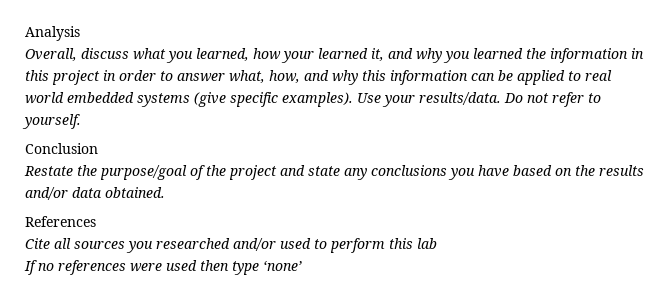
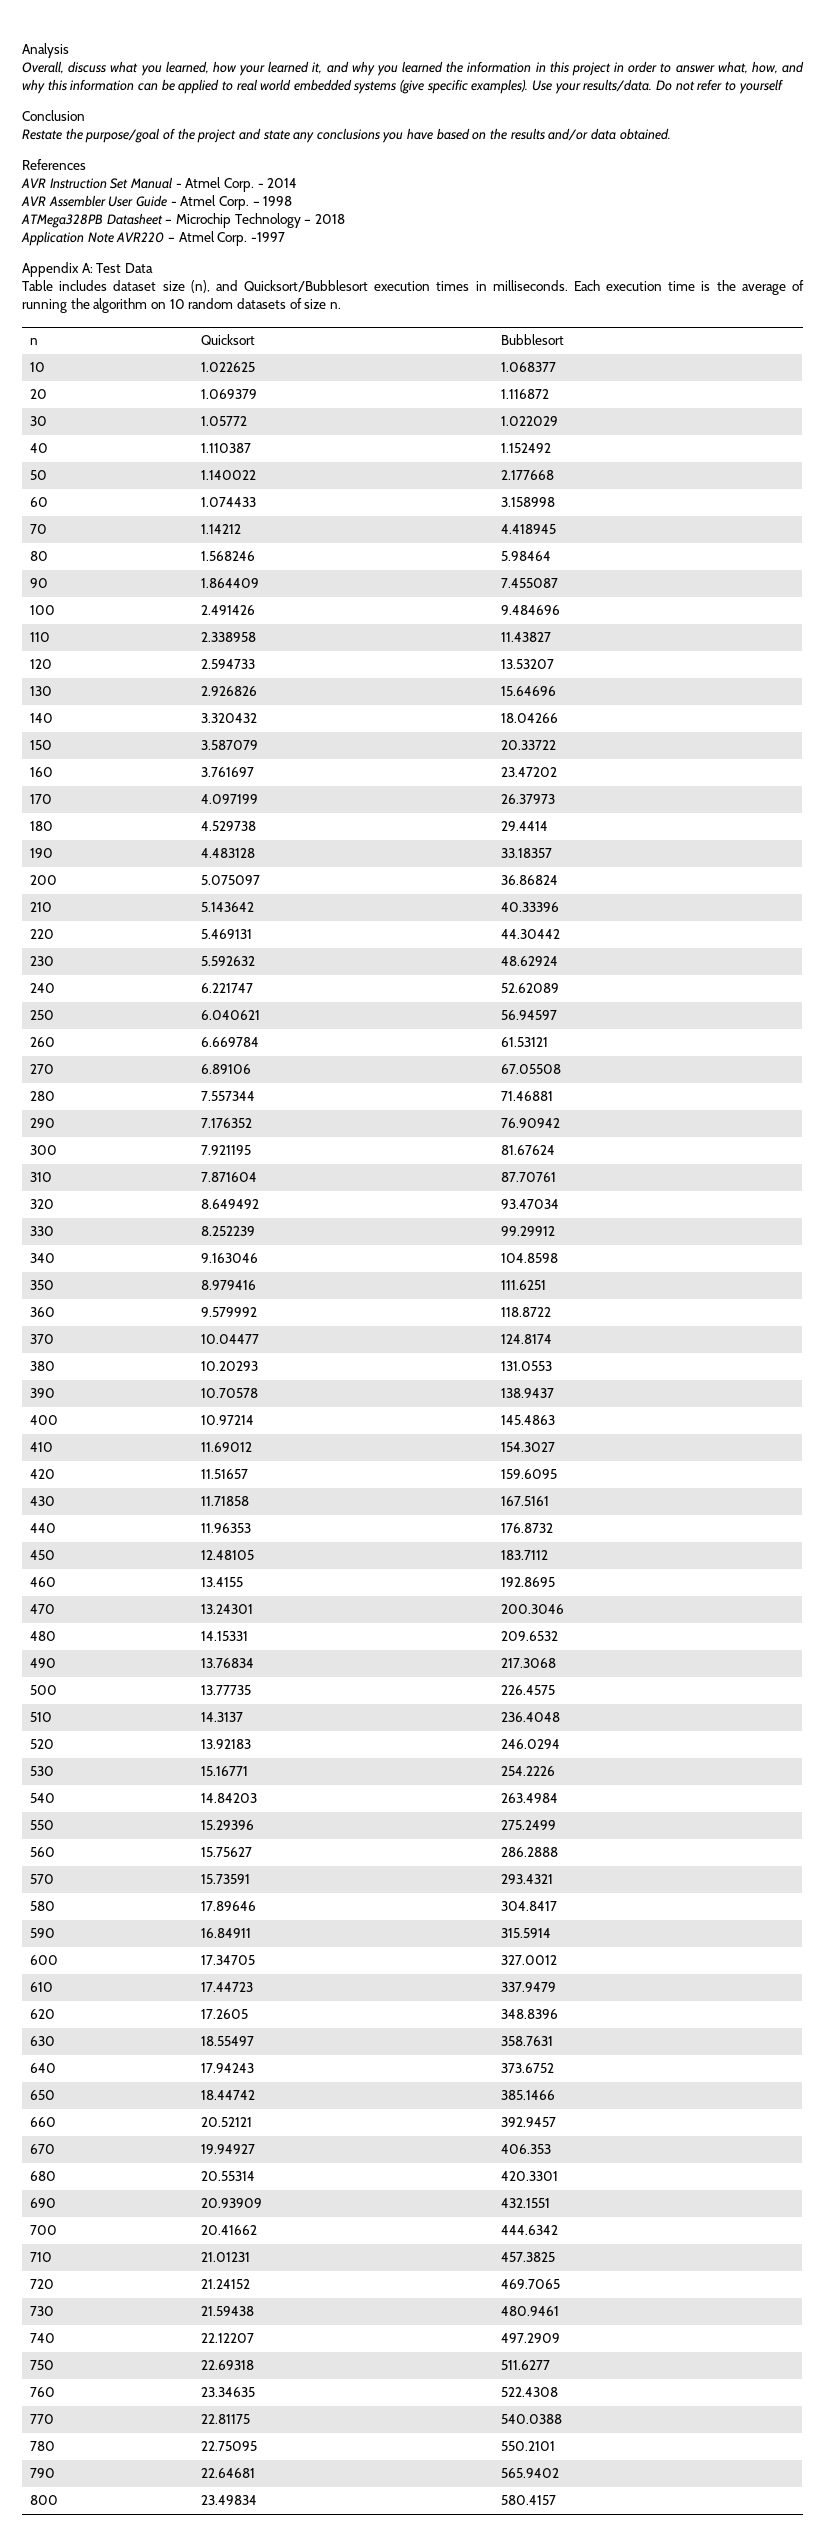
- Do not refer to yourself.
+ Do not refer to yourself
- Cite all sources you researched and/or used to perform this lab
- If no references were used then type ‘none’
+ AVR Instruction Set Manual - Atmel Corp. - 2014
+ AVR Assembler User Guide - Atmel Corp. – 1998
+ ATMega328PB Datasheet – Microchip Technology – 2018
+ Application Note AVR220 – Atmel Corp. -1997
+ Appendix A: Test Data
+ Table includes dataset size (n), and Quicksort/Bubblesort execution times in milliseconds. Each execution time is the average of running the algorithm on 10 random datasets of size n.
+ n | Quicksort | Bubblesort
+ 10 | 1.022625 | 1.068377
+ 20 | 1.069379 | 1.116872
+ 30 | 1.05772 | 1.022029
+ 40 | 1.110387 | 1.152492
+ 50 | 1.140022 | 2.177668
+ 60 | 1.074433 | 3.158998
+ 70 | 1.14212 | 4.418945
+ 80 | 1.568246 | 5.98464
+ 90 | 1.864409 | 7.455087
+ 100 | 2.491426 | 9.484696
+ 110 | 2.338958 | 11.43827
+ 120 | 2.594733 | 13.53207
+ 130 | 2.926826 | 15.64696
+ 140 | 3.320432 | 18.04266
+ 150 | 3.587079 | 20.33722
+ 160 | 3.761697 | 23.47202
+ 170 | 4.097199 | 26.37973
+ 180 | 4.529738 | 29.4414
+ 190 | 4.483128 | 33.18357
+ 200 | 5.075097 | 36.86824
+ 210 | 5.143642 | 40.33396
+ 220 | 5.469131 | 44.30442
+ 230 | 5.592632 | 48.62924
+ 240 | 6.221747 | 52.62089
+ 250 | 6.040621 | 56.94597
+ 260 | 6.669784 | 61.53121
+ 270 | 6.89106 | 67.05508
+ 280 | 7.557344 | 71.46881
+ 290 | 7.176352 | 76.90942
+ 300 | 7.921195 | 81.67624
+ 310 | 7.871604 | 87.70761
+ 320 | 8.649492 | 93.47034
+ 330 | 8.252239 | 99.29912
+ 340 | 9.163046 | 104.8598
+ 350 | 8.979416 | 111.6251
+ 360 | 9.579992 | 118.8722
+ 370 | 10.04477 | 124.8174
+ 380 | 10.20293 | 131.0553
+ 390 | 10.70578 | 138.9437
+ 400 | 10.97214 | 145.4863
+ 410 | 11.69012 | 154.3027
+ 420 | 11.51657 | 159.6095
+ 430 | 11.71858 | 167.5161
+ 440 | 11.96353 | 176.8732
+ 450 | 12.48105 | 183.7112
+ 460 | 13.4155 | 192.8695
+ 470 | 13.24301 | 200.3046
+ 480 | 14.15331 | 209.6532
+ 490 | 13.76834 | 217.3068
+ 500 | 13.77735 | 226.4575
+ 510 | 14.3137 | 236.4048
+ 520 | 13.92183 | 246.0294
+ 530 | 15.16771 | 254.2226
+ 540 | 14.84203 | 263.4984
+ 550 | 15.29396 | 275.2499
+ 560 | 15.75627 | 286.2888
+ 570 | 15.73591 | 293.4321
+ 580 | 17.89646 | 304.8417
+ 590 | 16.84911 | 315.5914
+ 600 | 17.34705 | 327.0012
+ 610 | 17.44723 | 337.9479
+ 620 | 17.2605 | 348.8396
+ 630 | 18.55497 | 358.7631
+ 640 | 17.94243 | 373.6752
+ 650 | 18.44742 | 385.1466
+ 660 | 20.52121 | 392.9457
+ 670 | 19.94927 | 406.353
+ 680 | 20.55314 | 420.3301
+ 690 | 20.93909 | 432.1551
+ 700 | 20.41662 | 444.6342
+ 710 | 21.01231 | 457.3825
+ 720 | 21.24152 | 469.7065
+ 730 | 21.59438 | 480.9461
+ 740 | 22.12207 | 497.2909
+ 750 | 22.69318 | 511.6277
+ 760 | 23.34635 | 522.4308
+ 770 | 22.81175 | 540.0388
+ 780 | 22.75095 | 550.2101
+ 790 | 22.64681 | 565.9402
+ 800 | 23.49834 | 580.4157

